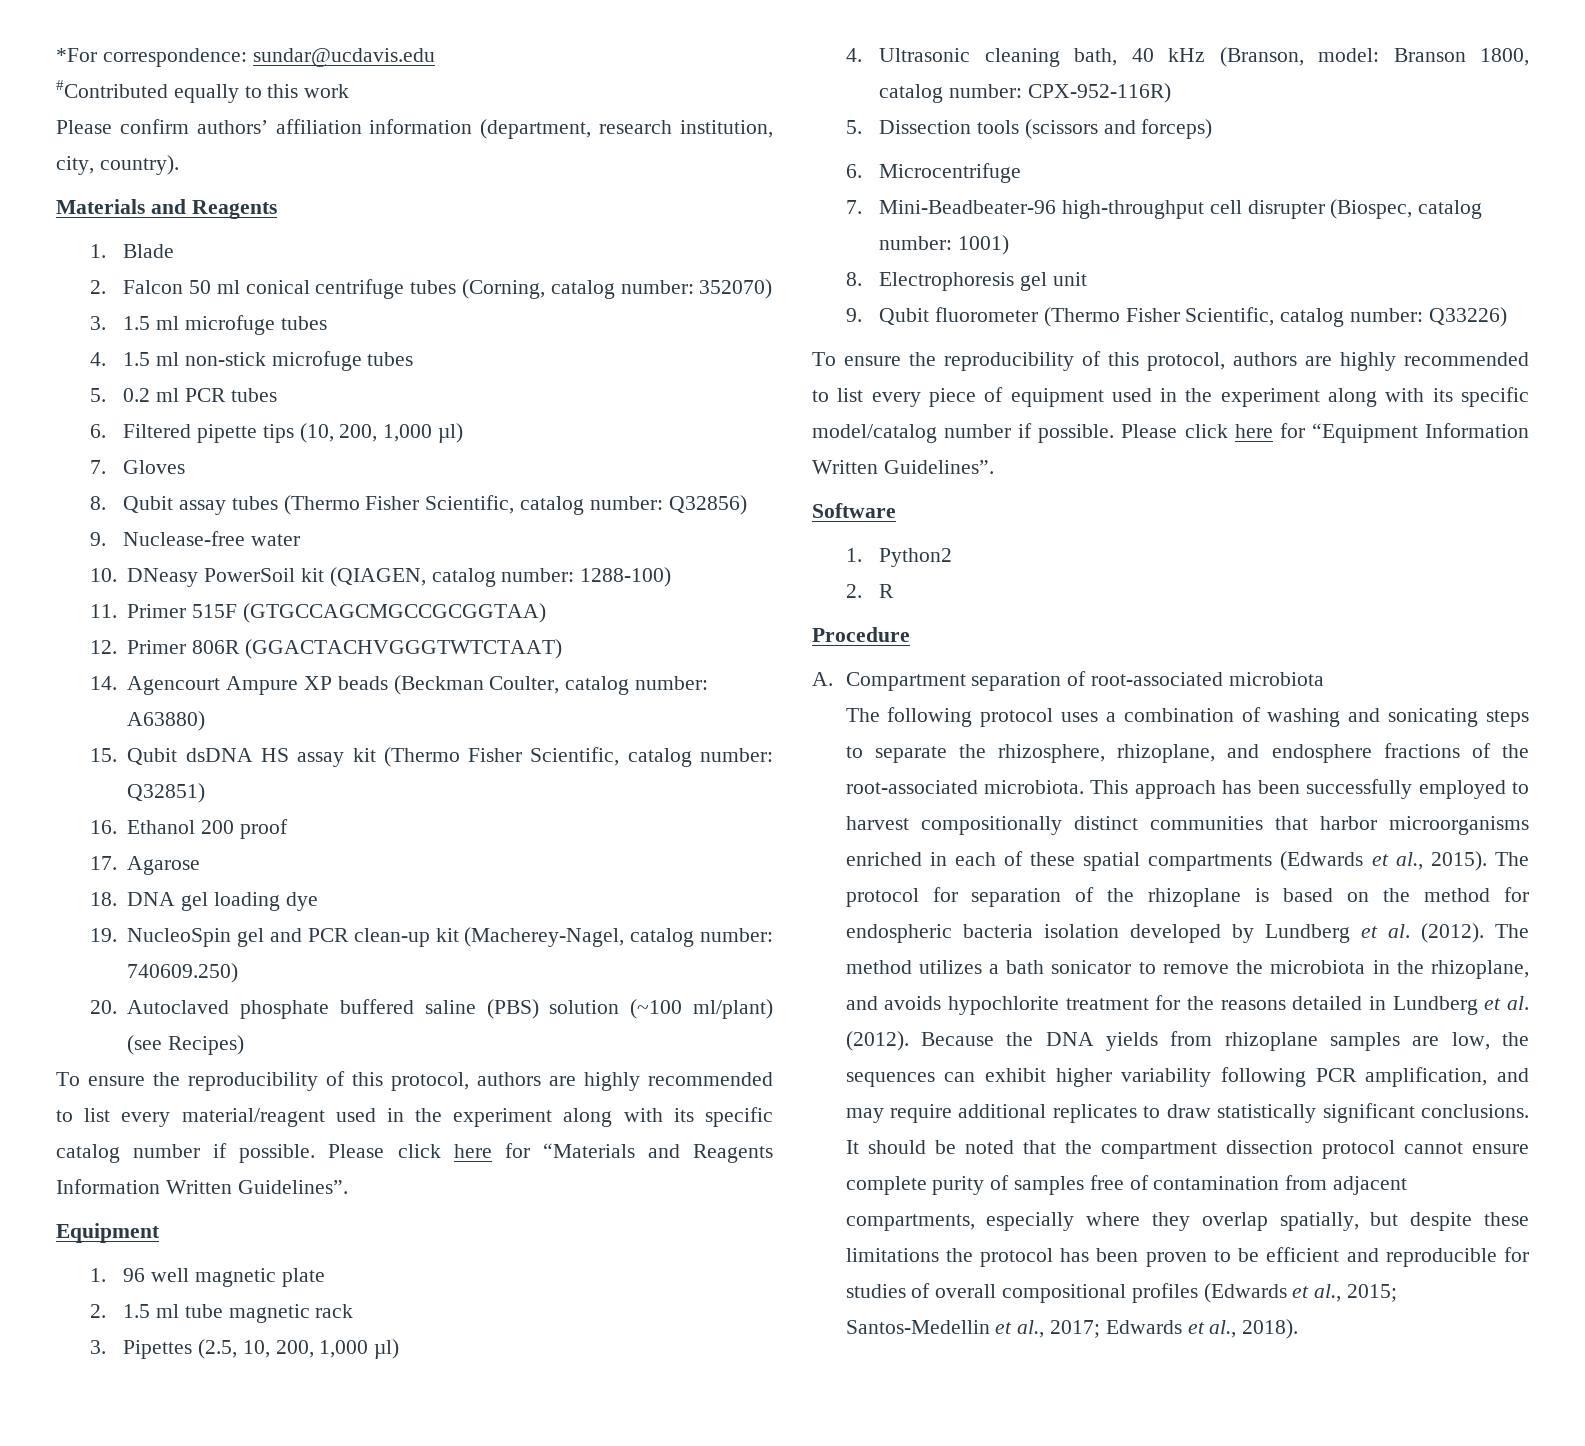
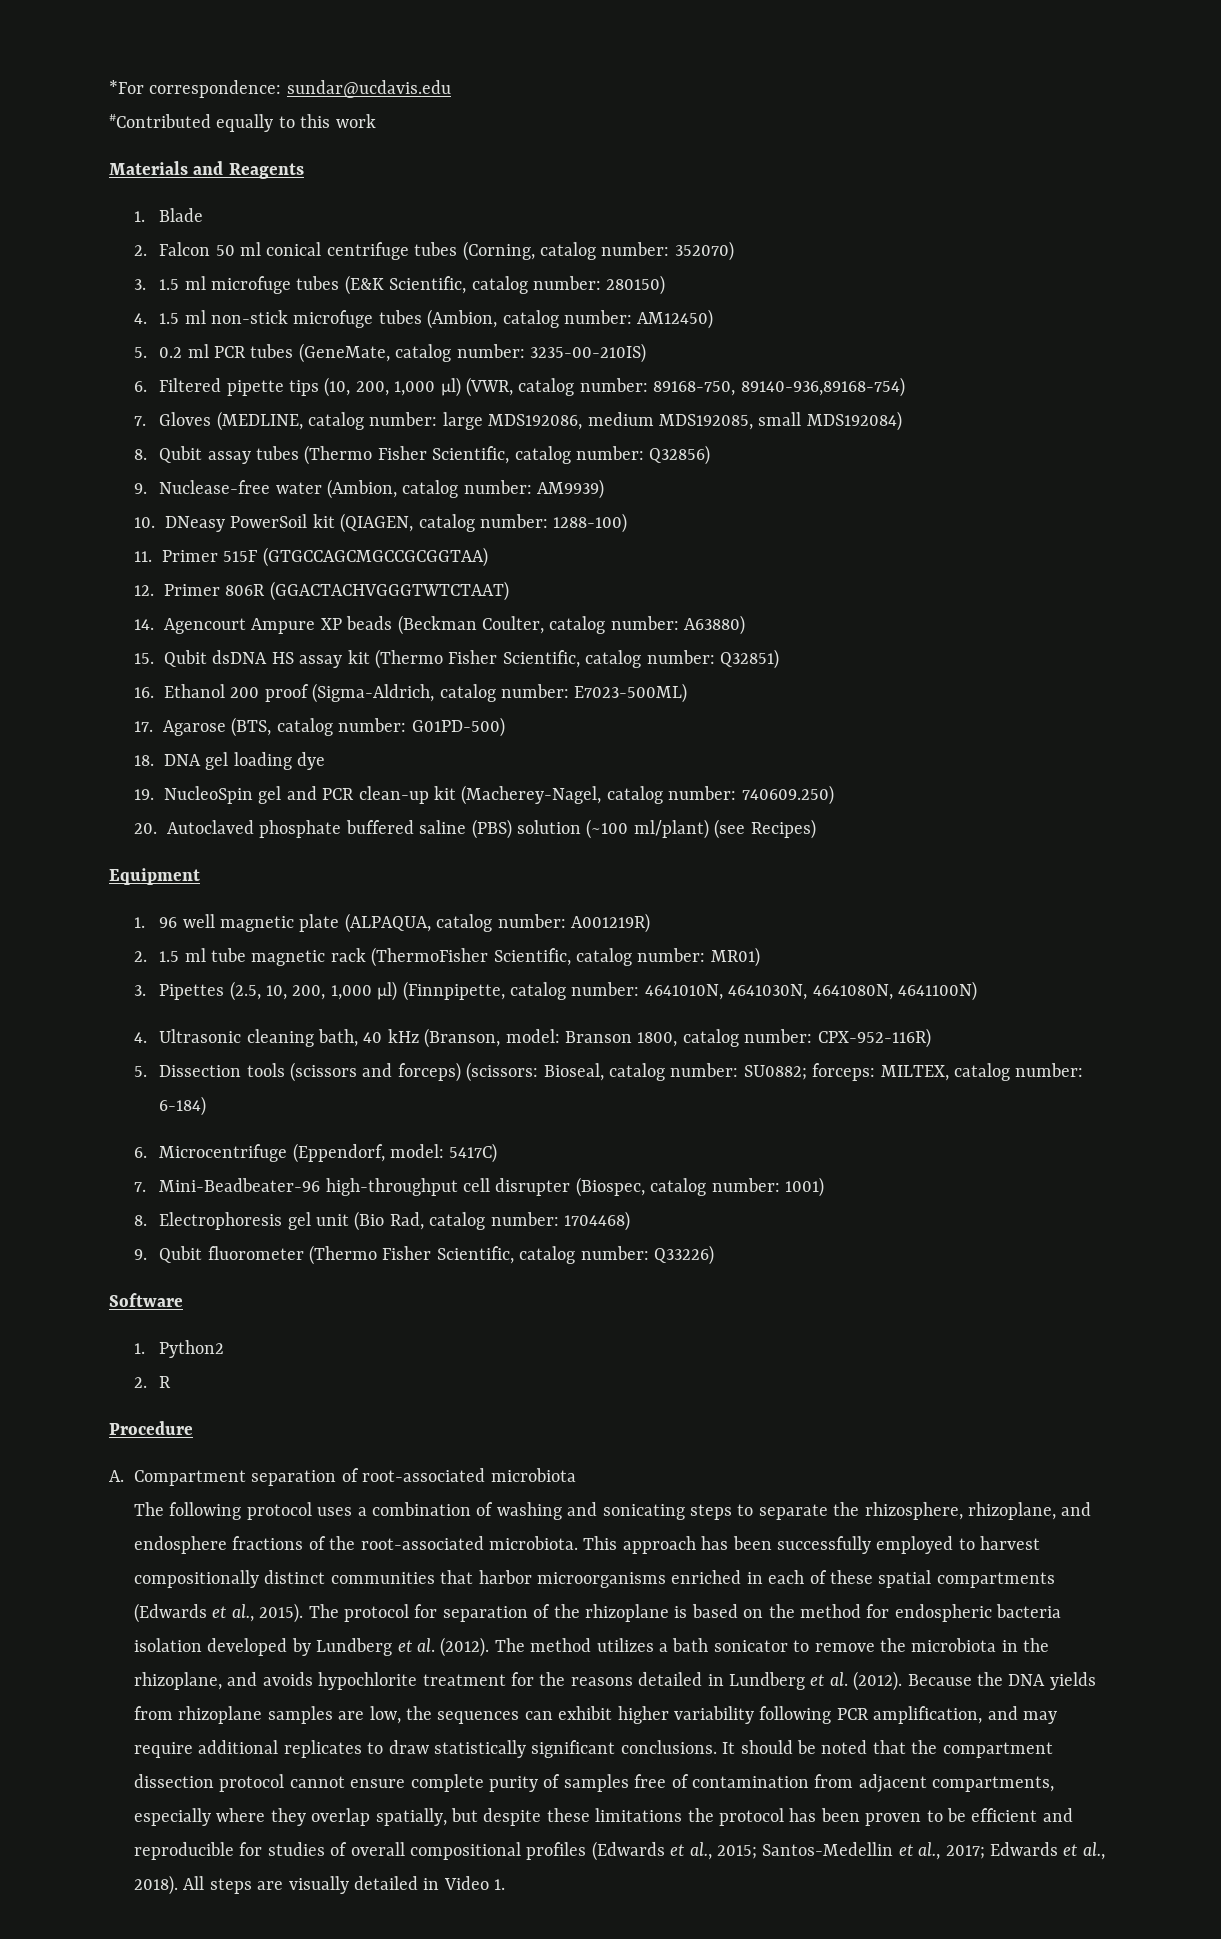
- Please confirm authors’ affiliation information (department, research institution, city, country).
- 3. 1.5 ml microfuge tubes
+ 3. 1.5 ml microfuge tubes (E&K Scientific, catalog number: 280150)
- 4. 1.5 ml non-stick microfuge tubes
+ 4. 1.5 ml non-stick microfuge tubes (Ambion, catalog number: AM12450)
- 5. 0.2 ml PCR tubes
+ 5. 0.2 ml PCR tubes (GeneMate, catalog number: 3235-00-210IS)
- 6. Filtered pipette tips (10, 200, 1,000 µl)
- 7. Gloves
+ 6. Filtered pipette tips (10, 200, 1,000 µl) (VWR, catalog number: 89168-750, 89140-936,89168-754)
+ 7. Gloves (MEDLINE, catalog number: large MDS192086, medium MDS192085, small MDS192084)
- 9. Nuclease-free water
+ 9. Nuclease-free water (Ambion, catalog number: AM9939)
- 16. Ethanol 200 proof
- 17. Agarose
+ 16. Ethanol 200 proof (Sigma-Aldrich, catalog number: E7023-500ML)
+ 17. Agarose (BTS, catalog number: G01PD-500)
- To ensure the reproducibility of this protocol, authors are highly recommended to list every material/reagent used in the experiment along with its specific catalog number if possible. Please click here for “Materials and Reagents Information Written Guidelines”.
- 1. 96 well magnetic plate
+ 1. 96 well magnetic plate (ALPAQUA, catalog number: A001219R)
- 2. 1.5 ml tube magnetic rack
+ 2. 1.5 ml tube magnetic rack (ThermoFisher Scientific, catalog number: MR01)
- 3. Pipettes (2.5, 10, 200, 1,000 µl)
+ 3. Pipettes (2.5, 10, 200, 1,000 µl) (Finnpipette, catalog number: 4641010N, 4641030N, 4641080N, 4641100N)
- 5. Dissection tools (scissors and forceps)
+ 5. Dissection tools (scissors and forceps) (scissors: Bioseal, catalog number: SU0882; forceps: MILTEX, catalog number: 6-184)
- 6. Microcentrifuge
+ 6. Microcentrifuge (Eppendorf, model: 5417C)
- 8. Electrophoresis gel unit
+ 8. Electrophoresis gel unit (Bio Rad, catalog number: 1704468)
- To ensure the reproducibility of this protocol, authors are highly recommended to list every piece of equipment used in the experiment along with its specific model/catalog number if possible. Please click here for “Equipment Information Written Guidelines”.
+ All steps are visually detailed in Video 1.

